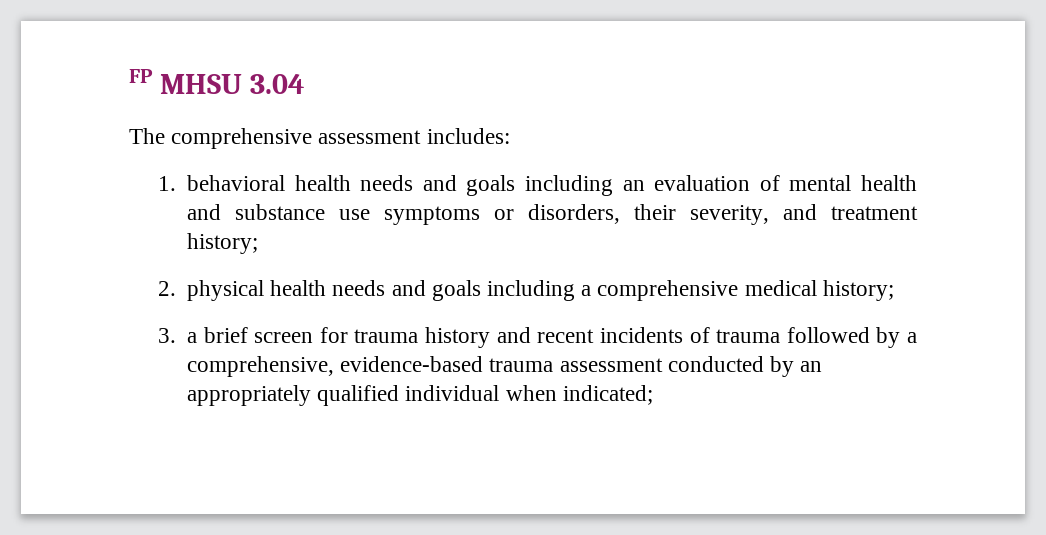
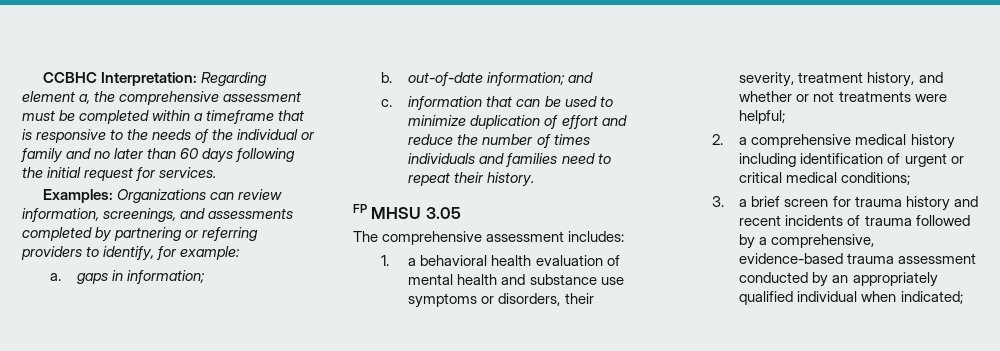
+ CCBHC Interpretation: Regarding element a, the comprehensive assessment must be completed within a timeframe that is responsive to the needs of the individual or family and no later than 60 days following the initial request for services.
+ Examples: Organizations can review information, screenings, and assessments completed by partnering or referring providers to identify, for example:
+ a. gaps in information;
+ b. out-of-date information; and
+ c. information that can be used to minimize duplication of effort and reduce the number of times individuals and families need to repeat their history.
- FP MHSU 3.04
+ FP MHSU 3.05
- 1. behavioral health needs and goals including an evaluation of mental health and substance use symptoms or disorders, their severity, and treatment history;
- 2. physical health needs and goals including a comprehensive medical history;
+ 1. a behavioral health evaluation of mental health and substance use symptoms or disorders, their severity, treatment history, and whether or not treatments were helpful;
+ 2. a comprehensive medical history including identification of urgent or critical medical conditions;

